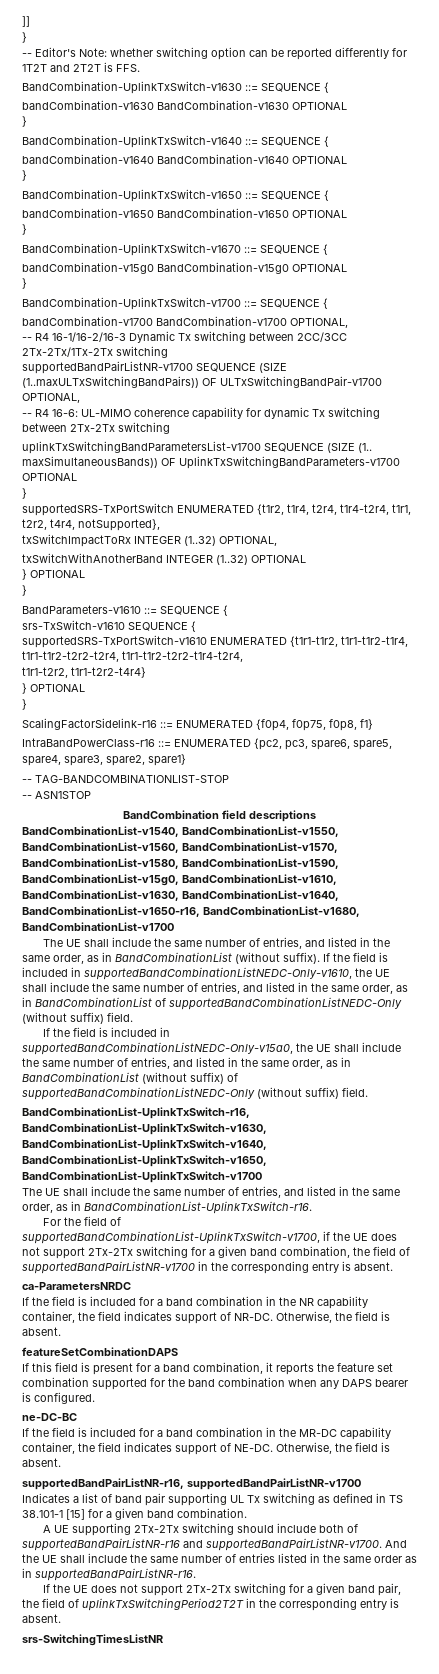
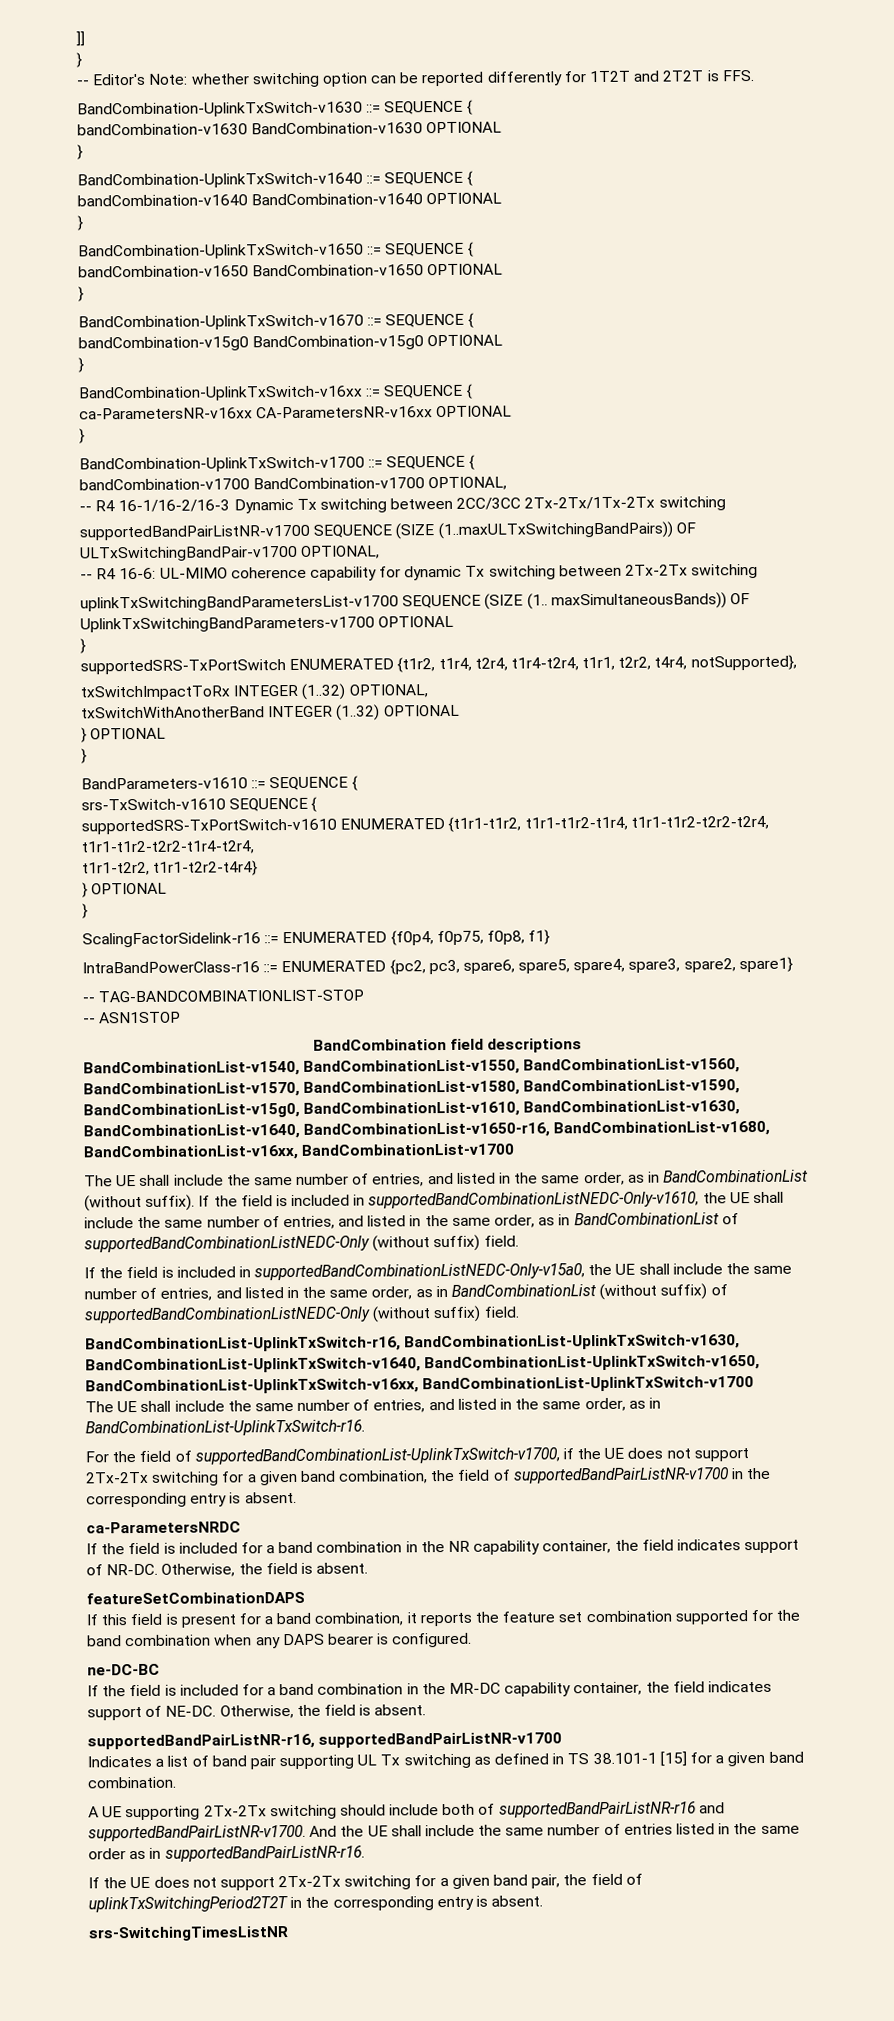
+ BandCombination-UplinkTxSwitch-v16xx ::= SEQUENCE {
+ ca-ParametersNR-v16xx CA-ParametersNR-v16xx OPTIONAL
+ }
- BandCombinationList-v1540, BandCombinationList-v1550, BandCombinationList-v1560, BandCombinationList-v1570, BandCombinationList-v1580, BandCombinationList-v1590, BandCombinationList-v15g0, BandCombinationList-v1610, BandCombinationList-v1630, BandCombinationList-v1640, BandCombinationList-v1650-r16, BandCombinationList-v1680, BandCombinationList-v1700
+ BandCombinationList-v1540, BandCombinationList-v1550, BandCombinationList-v1560, BandCombinationList-v1570, BandCombinationList-v1580, BandCombinationList-v1590, BandCombinationList-v15g0, BandCombinationList-v1610, BandCombinationList-v1630, BandCombinationList-v1640, BandCombinationList-v1650-r16, BandCombinationList-v1680, BandCombinationList-v16xx, BandCombinationList-v1700
- BandCombinationList-UplinkTxSwitch-r16, BandCombinationList-UplinkTxSwitch-v1630, BandCombinationList-UplinkTxSwitch-v1640, BandCombinationList-UplinkTxSwitch-v1650, BandCombinationList-UplinkTxSwitch-v1700
+ BandCombinationList-UplinkTxSwitch-r16, BandCombinationList-UplinkTxSwitch-v1630, BandCombinationList-UplinkTxSwitch-v1640, BandCombinationList-UplinkTxSwitch-v1650, BandCombinationList-UplinkTxSwitch-v16xx, BandCombinationList-UplinkTxSwitch-v1700

